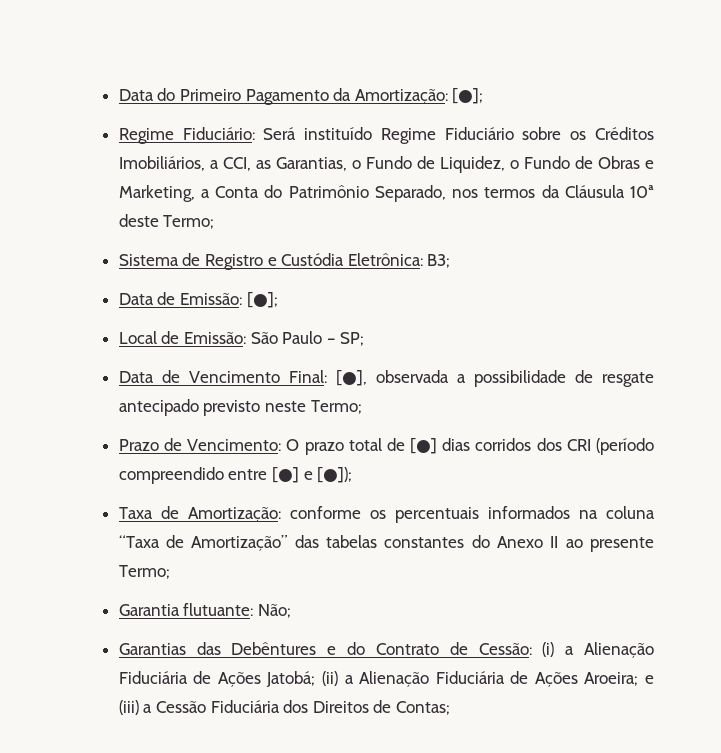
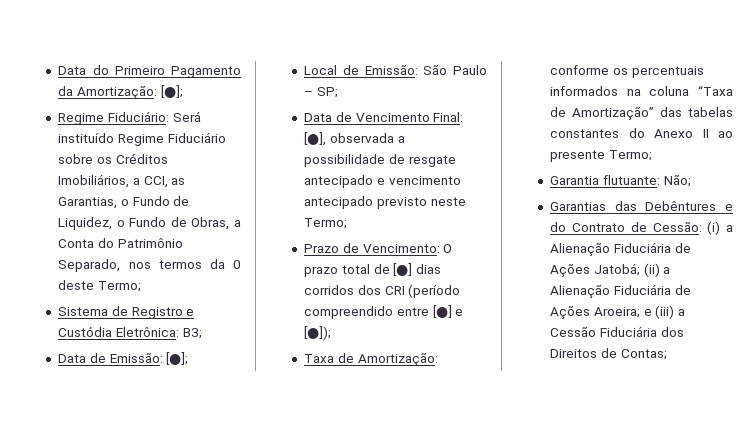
- Regime Fiduciário: Será instituído Regime Fiduciário sobre os Créditos Imobiliários, a CCI, as Garantias, o Fundo de Liquidez, o Fundo de Obras e Marketing, a Conta do Patrimônio Separado, nos termos da Cláusula 10ª deste Termo;
+ Regime Fiduciário: Será instituído Regime Fiduciário sobre os Créditos Imobiliários, a CCI, as Garantias, o Fundo de Liquidez, o Fundo de Obras, a Conta do Patrimônio Separado, nos termos da 0 deste Termo;
- Data de Vencimento Final: [●], observada a possibilidade de resgate antecipado previsto neste Termo;
+ Data de Vencimento Final: [●], observada a possibilidade de resgate antecipado e vencimento antecipado previsto neste Termo;

